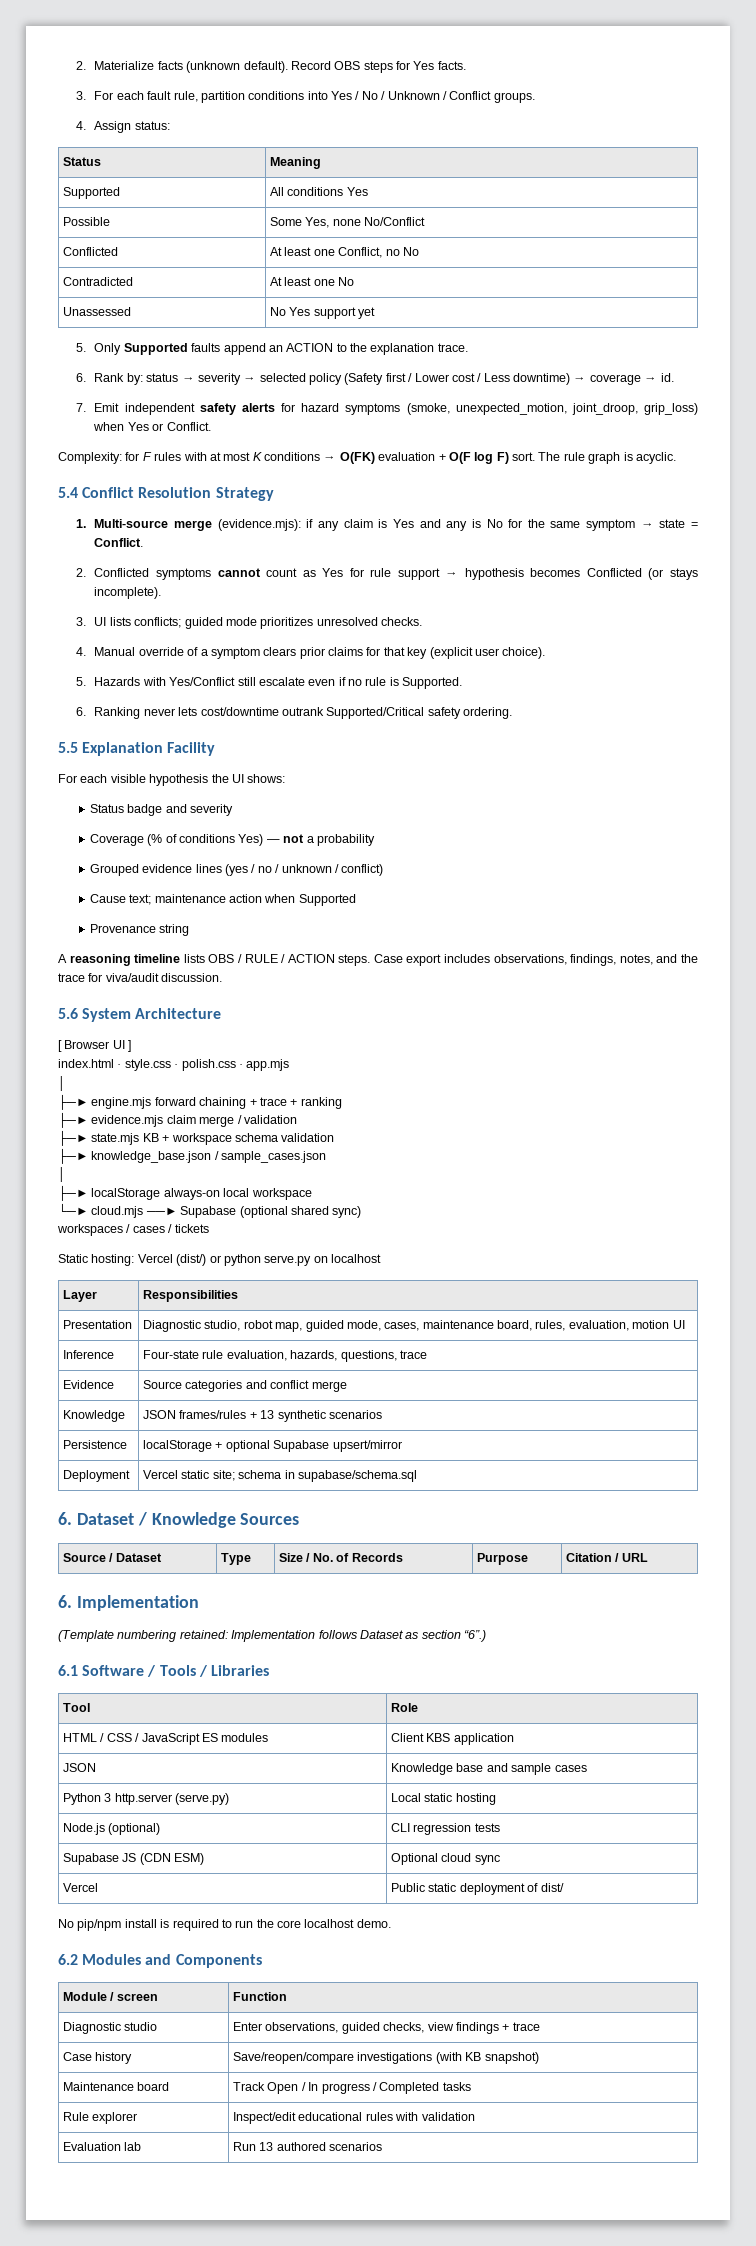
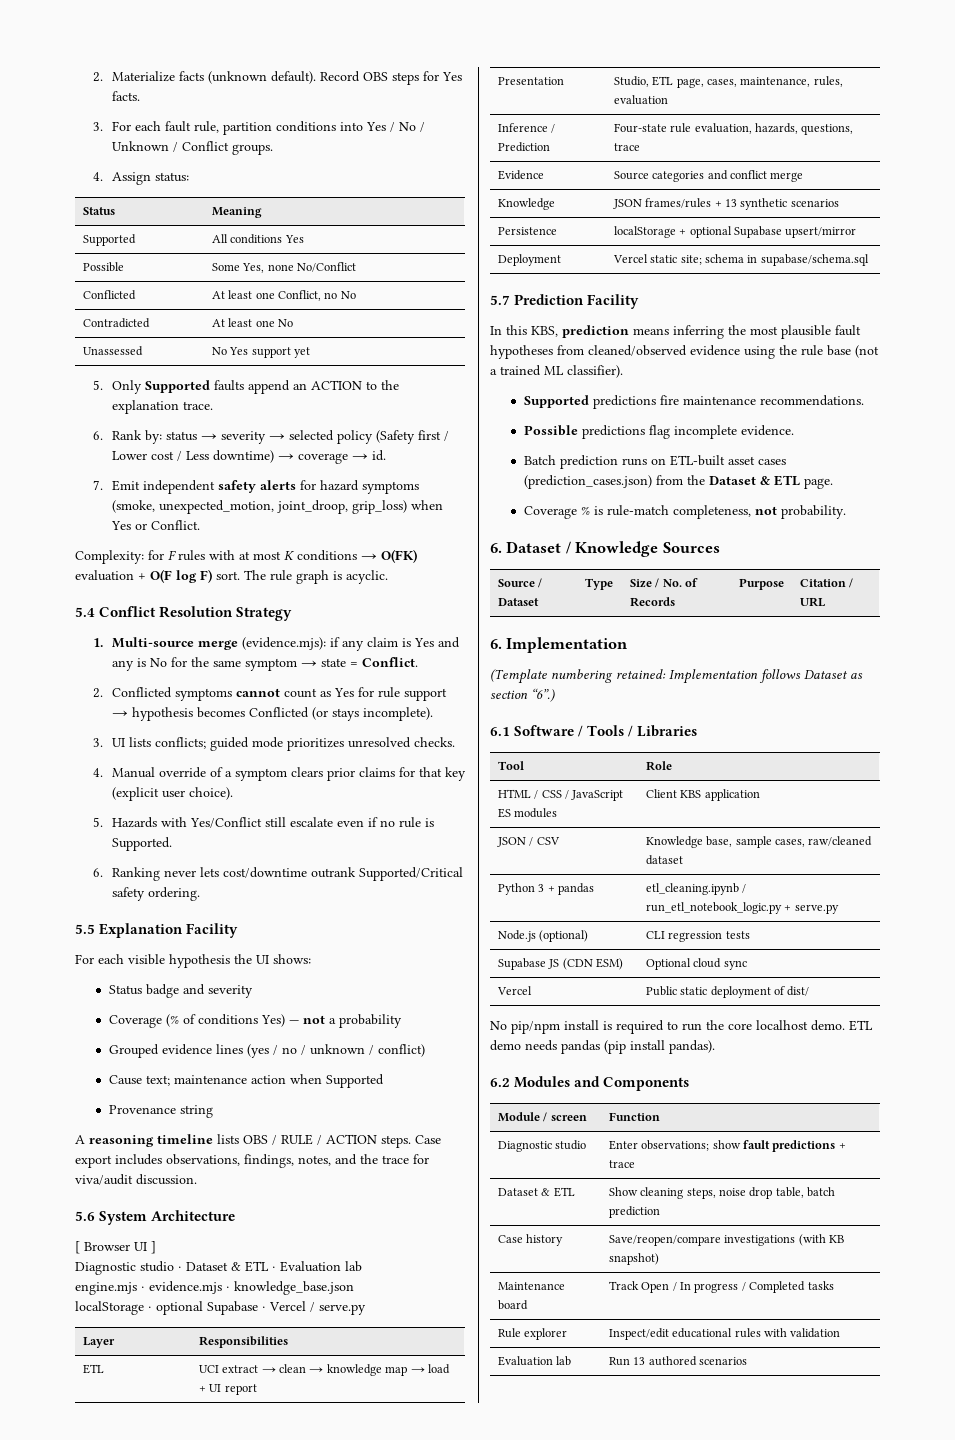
- index.html · style.css · polish.css · app.mjs
- │
- ├─► engine.mjs forward chaining + trace + ranking
- ├─► evidence.mjs claim merge / validation
- ├─► state.mjs KB + workspace schema validation
- ├─► knowledge_base.json / sample_cases.json
- │
- ├─► localStorage always-on local workspace
- └─► cloud.mjs ──► Supabase (optional shared sync)
- workspaces / cases / tickets
- Static hosting: Vercel (dist/) or python serve.py on localhost
+ Diagnostic studio · Dataset & ETL · Evaluation lab
+ engine.mjs · evidence.mjs · knowledge_base.json
+ localStorage · optional Supabase · Vercel / serve.py
- Presentation | Diagnostic studio, robot map, guided mode, cases, maintenance board, rules, evaluation, motion UI
+ ETL | UCI extract → clean → knowledge map → load + UI report
+ Presentation | Studio, ETL page, cases, maintenance, rules, evaluation
- Inference | Four-state rule evaluation, hazards, questions, trace
+ Inference / Prediction | Four-state rule evaluation, hazards, questions, trace
+ 5.7 Prediction Facility
+ In this KBS, prediction means inferring the most plausible fault hypotheses from cleaned/observed evidence using the rule base (not a trained ML classifier).
+ Supported predictions fire maintenance recommendations.
+ Possible predictions flag incomplete evidence.
+ Batch prediction runs on ETL-built asset cases (prediction_cases.json) from the Dataset & ETL page.
+ Coverage % is rule-match completeness, not probability.
- JSON | Knowledge base and sample cases
- Python 3 http.server (serve.py) | Local static hosting
+ JSON / CSV | Knowledge base, sample cases, raw/cleaned dataset
+ Python 3 + pandas | etl_cleaning.ipynb / run_etl_notebook_logic.py + serve.py
+ ETL demo needs pandas (pip install pandas).
- Diagnostic studio | Enter observations, guided checks, view findings + trace
+ Diagnostic studio | Enter observations; show fault predictions + trace
+ Dataset & ETL | Show cleaning steps, noise drop table, batch prediction

